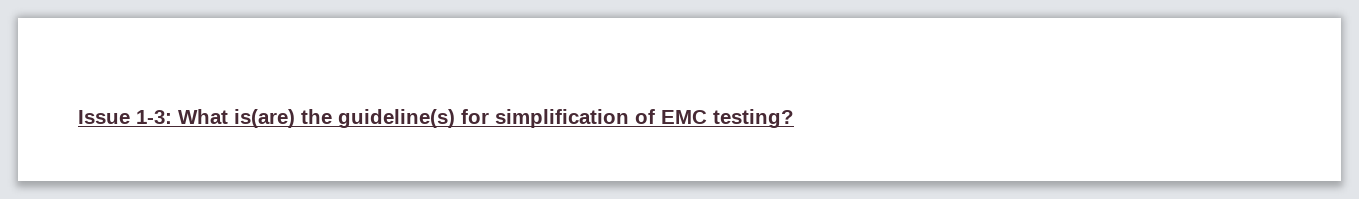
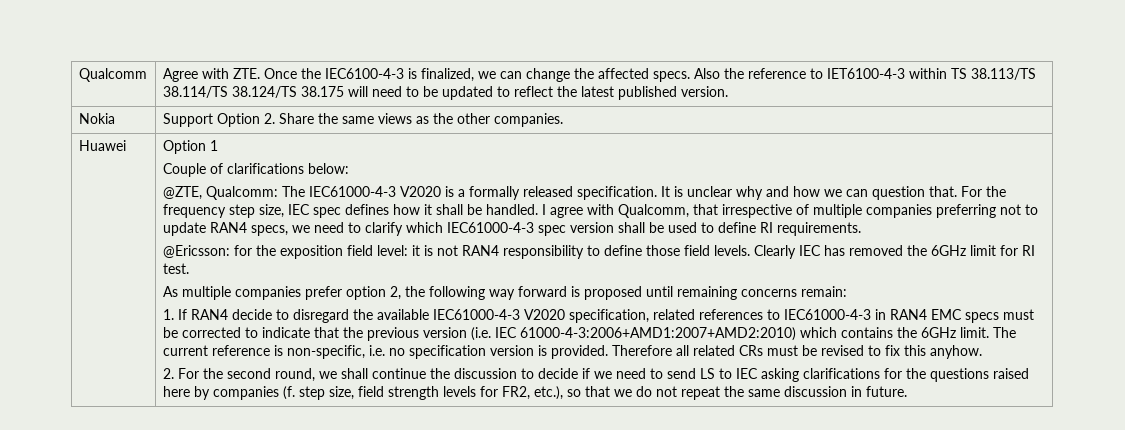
- Issue 1-3: What is(are) the guideline(s) for simplification of EMC testing?
+ Qualcomm | Agree with ZTE. Once the IEC6100-4-3 is finalized, we can change the affected specs. Also the reference to IET6100-4-3 within TS 38.113/TS 38.114/TS 38.124/TS 38.175 will need to be updated to reflect the latest published version.
+ Nokia | Support Option 2. Share the same views as the other companies.
+ Huawei | Option 1
+ Couple of clarifications below:
+ @ZTE, Qualcomm: The IEC61000-4-3 V2020 is a formally released specification. It is unclear why and how we can question that. For the frequency step size, IEC spec defines how it shall be handled. I agree with Qualcomm, that irrespective of multiple companies preferring not to update RAN4 specs, we need to clarify which IEC61000-4-3 spec version shall be used to define RI requirements.
+ @Ericsson: for the exposition field level: it is not RAN4 responsibility to define those field levels. Clearly IEC has removed the 6GHz limit for RI test.
+ As multiple companies prefer option 2, the following way forward is proposed until remaining concerns remain:
+ 1. If RAN4 decide to disregard the available IEC61000-4-3 V2020 specification, related references to IEC61000-4-3 in RAN4 EMC specs must be corrected to indicate that the previous version (i.e. IEC 61000-4-3:2006+AMD1:2007+AMD2:2010) which contains the 6GHz limit. The current reference is non-specific, i.e. no specification version is provided. Therefore all related CRs must be revised to fix this anyhow.
+ 2. For the second round, we shall continue the discussion to decide if we need to send LS to IEC asking clarifications for the questions raised here by companies (f. step size, field strength levels for FR2, etc.), so that we do not repeat the same discussion in future.

